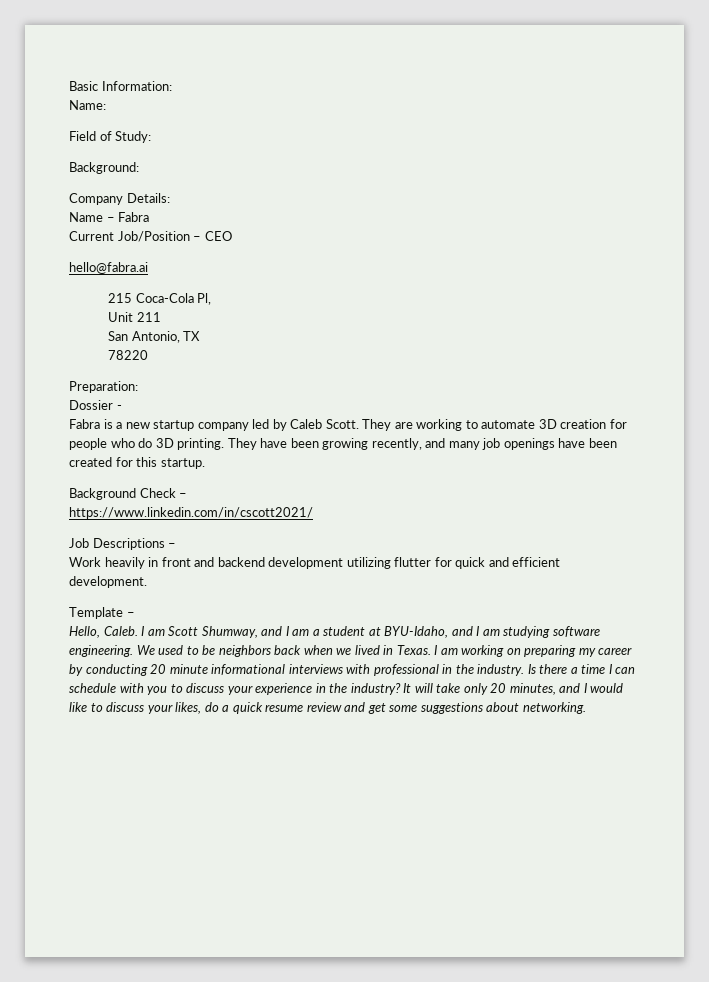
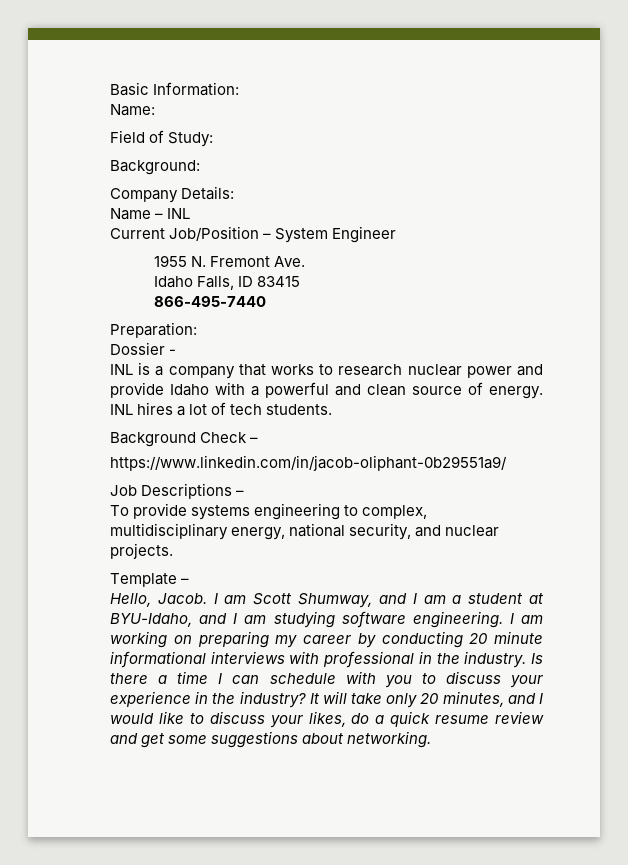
- Name – Fabra
+ Name – INL
- Current Job/Position – CEO
- hello@fabra.ai
- 215 Coca-Cola Pl,
- Unit 211
- San Antonio, TX
- 78220
+ Current Job/Position – System Engineer
+ 1955 N. Fremont Ave.
+ Idaho Falls, ID 83415
+ 866-495-7440
- Fabra is a new startup company led by Caleb Scott. They are working to automate 3D creation for people who do 3D printing. They have been growing recently, and many job openings have been created for this startup.
+ INL is a company that works to research nuclear power and provide Idaho with a powerful and clean source of energy. INL hires a lot of tech students.
- https://www.linkedin.com/in/cscott2021/
+ https://www.linkedin.com/in/jacob-oliphant-0b29551a9/
- Work heavily in front and backend development utilizing flutter for quick and efficient development.
+ To provide systems engineering to complex, multidisciplinary energy, national security, and nuclear projects.
- Hello, Caleb.
+ Hello, Jacob.
- We used to be neighbors back when we lived in Texas.

